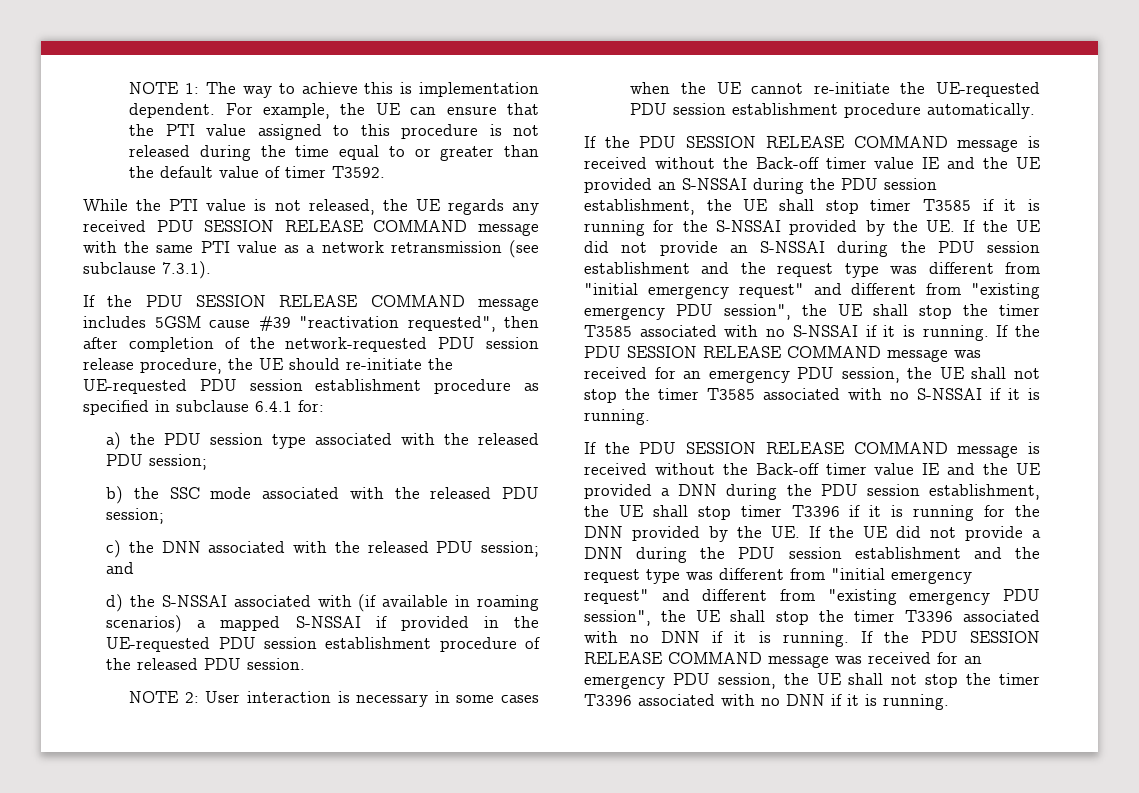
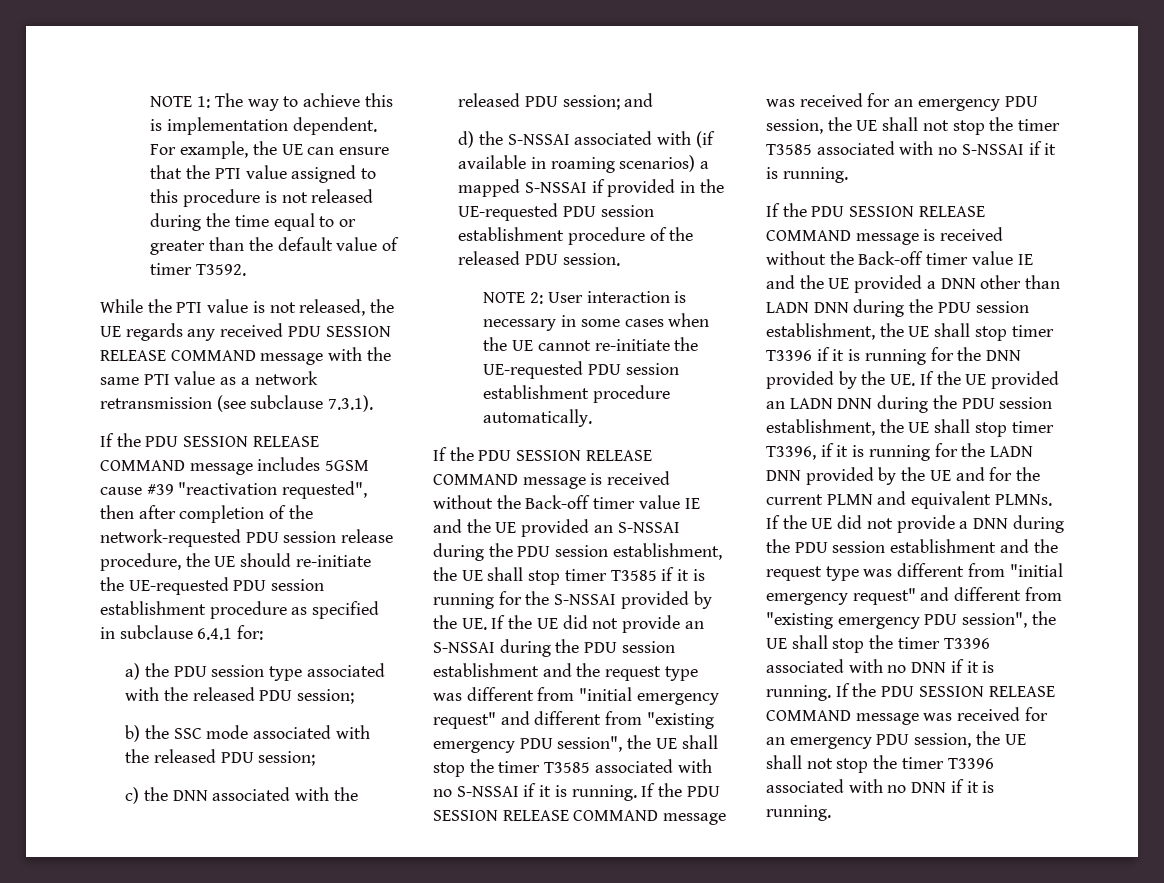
- If the PDU SESSION RELEASE COMMAND message is received without the Back-off timer value IE and the UE provided a DNN during the PDU session establishment, the UE shall stop timer T3396 if it is running for the DNN provided by the UE. If the UE did not provide a DNN during the PDU session establishment and the request type was different from "initial emergency request" and different from "existing emergency PDU session", the UE shall stop the timer T3396 associated with no DNN if it is running.
+ If the PDU SESSION RELEASE COMMAND message is received without the Back-off timer value IE and the UE provided a DNN other than LADN DNN during the PDU session establishment, the UE shall stop timer T3396 if it is running for the DNN provided by the UE. If the UE provided an LADN DNN during the PDU session establishment, the UE shall stop timer T3396, if it is running for the LADN DNN provided by the UE and for the current PLMN and equivalent PLMNs. If the UE did not provide a DNN during the PDU session establishment and the request type was different from "initial emergency request" and different from "existing emergency PDU session", the UE shall stop the timer T3396 associated with no DNN if it is running.

